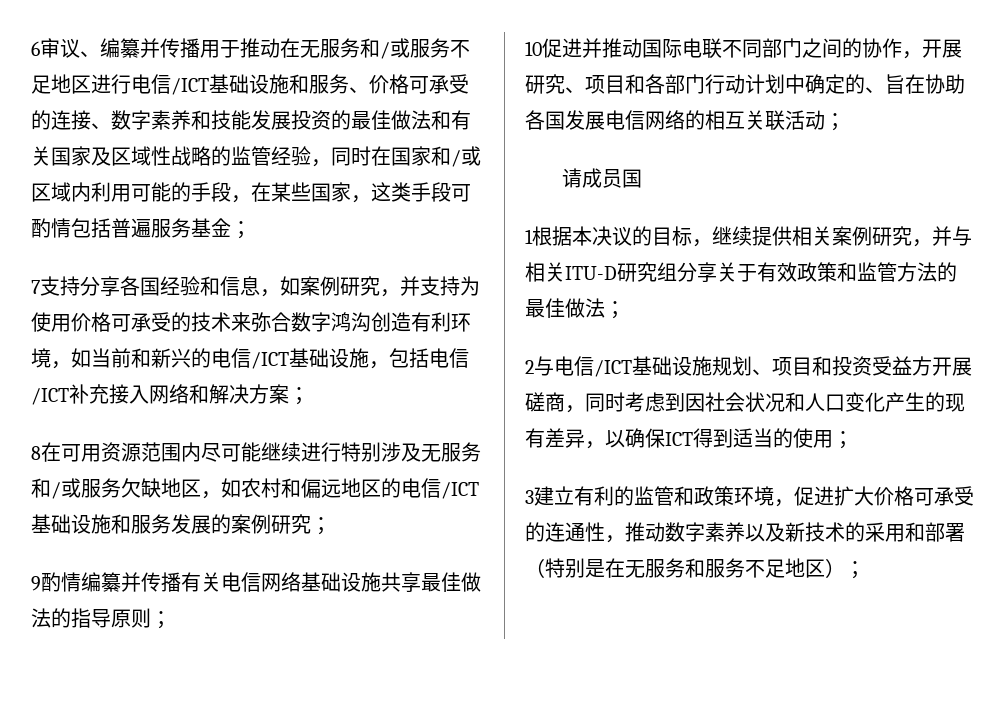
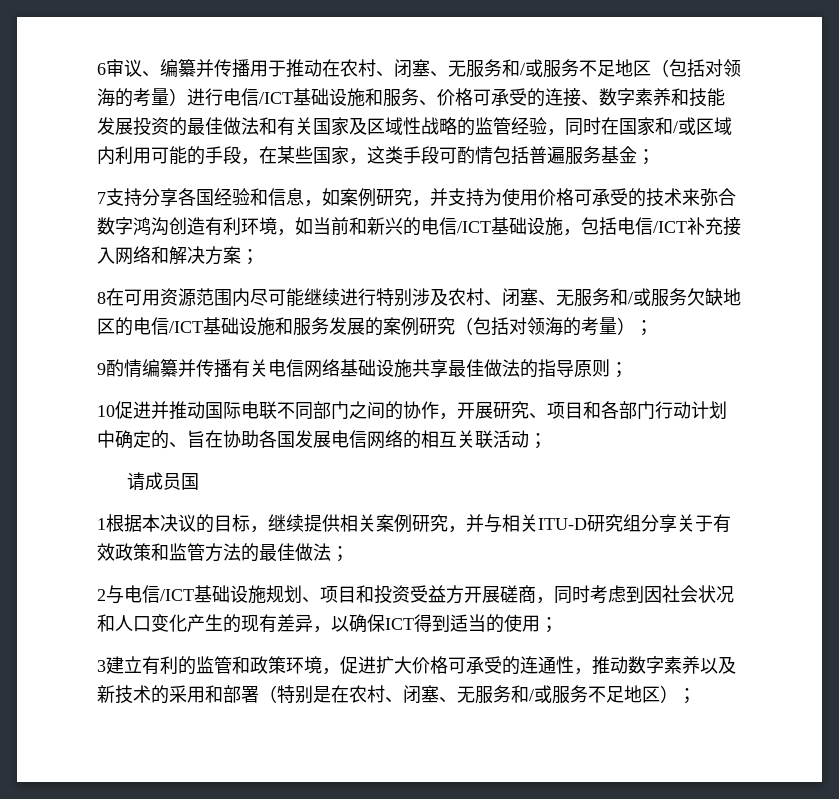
- 6审议、编纂并传播用于推动在无服务和/或服务不足地区进行电信/ICT基础设施和服务、价格可承受的连接、数字素养和技能发展投资的最佳做法和有关国家及区域性战略的监管经验，同时在国家和/或区域内利用可能的手段，在某些国家，这类手段可酌情包括普遍服务基金；
+ 6审议、编纂并传播用于推动在农村、闭塞、无服务和/或服务不足地区（包括对领海的考量）进行电信/ICT基础设施和服务、价格可承受的连接、数字素养和技能发展投资的最佳做法和有关国家及区域性战略的监管经验，同时在国家和/或区域内利用可能的手段，在某些国家，这类手段可酌情包括普遍服务基金；
- 8在可用资源范围内尽可能继续进行特别涉及无服务和/或服务欠缺地区，如农村和偏远地区的电信/ICT基础设施和服务发展的案例研究；
+ 8在可用资源范围内尽可能继续进行特别涉及农村、闭塞、无服务和/或服务欠缺地区的电信/ICT基础设施和服务发展的案例研究（包括对领海的考量）；
- 3建立有利的监管和政策环境，促进扩大价格可承受的连通性，推动数字素养以及新技术的采用和部署（特别是在无服务和服务不足地区）；
+ 3建立有利的监管和政策环境，促进扩大价格可承受的连通性，推动数字素养以及新技术的采用和部署（特别是在农村、闭塞、无服务和/或服务不足地区）；

